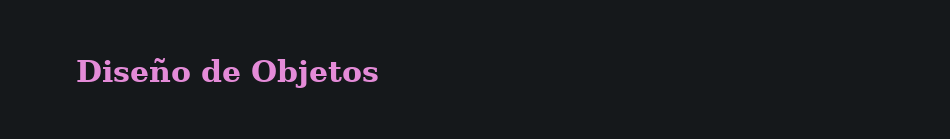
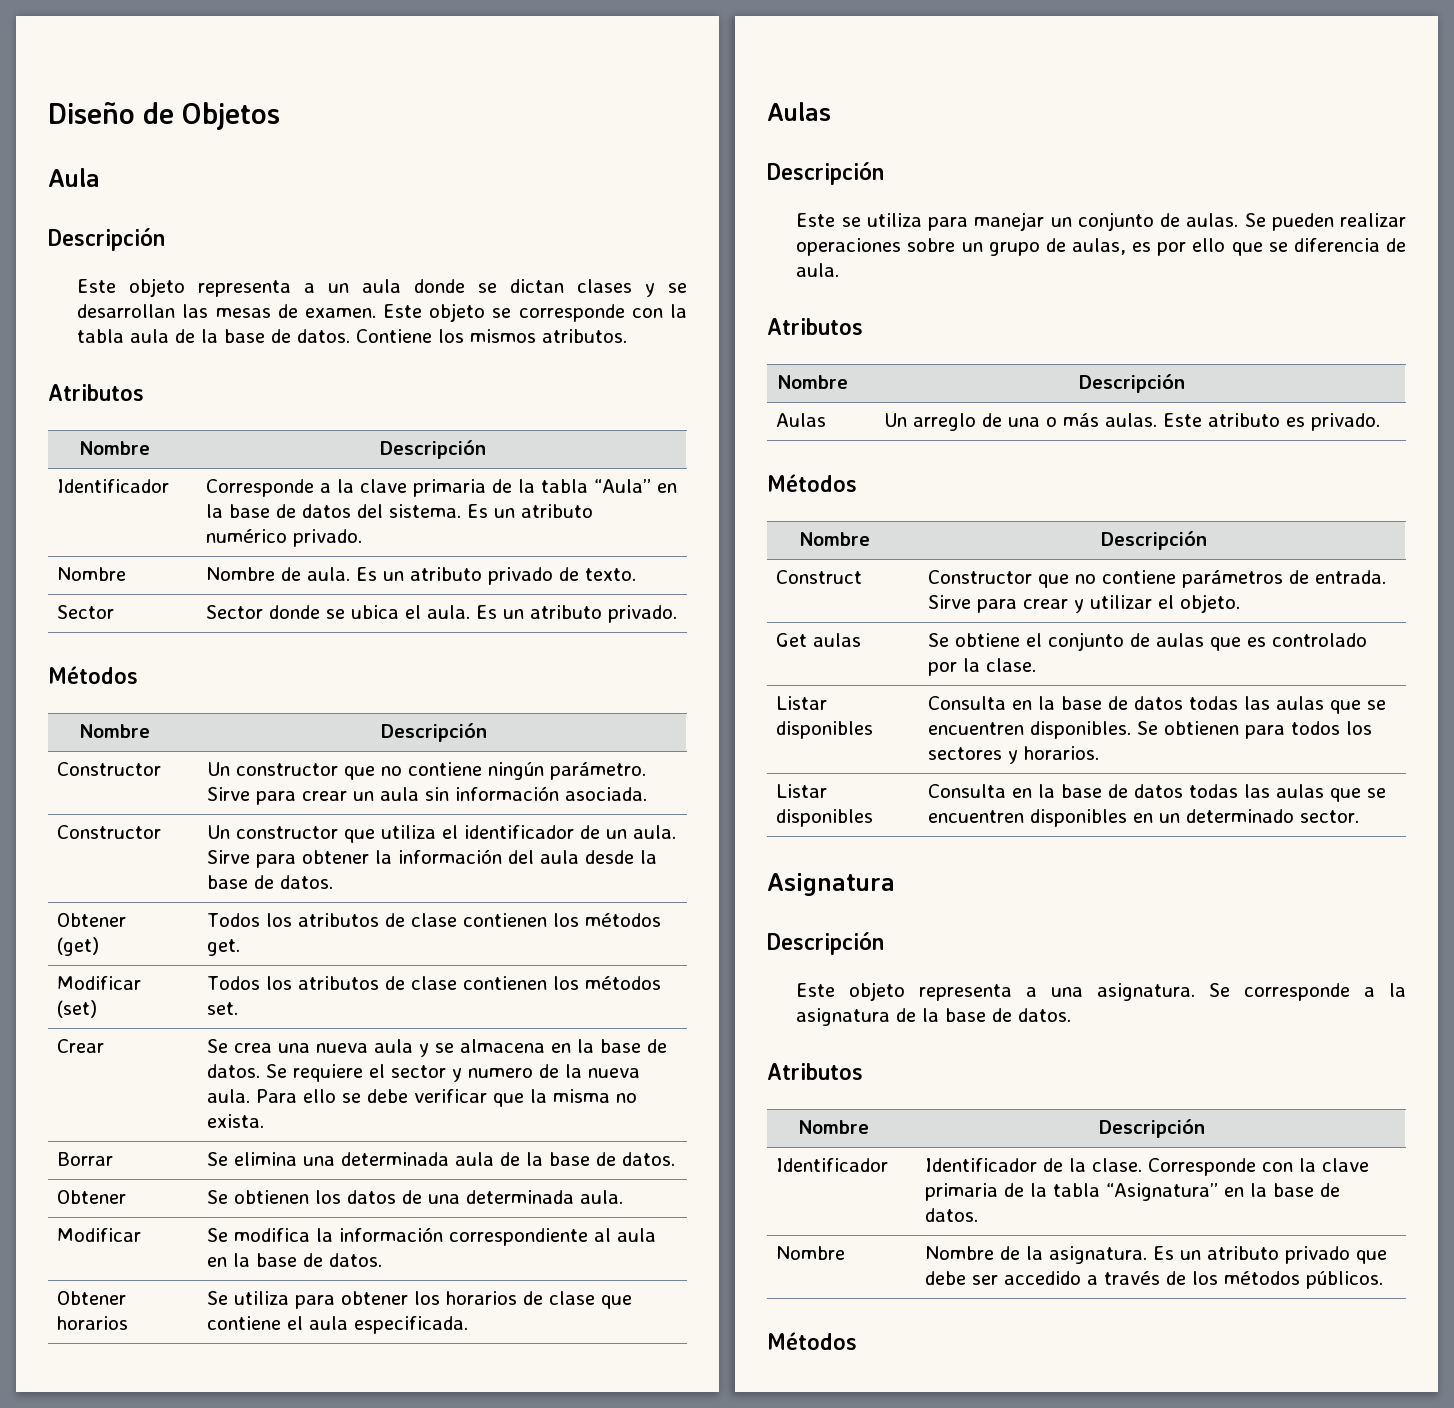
+ Aula
+ Descripción
+ Este objeto representa a un aula donde se dictan clases y se desarrollan las mesas de examen. Este objeto se corresponde con la tabla aula de la base de datos. Contiene los mismos atributos.
+ Atributos
+ Nombre | Descripción
+ Identificador | Corresponde a la clave primaria de la tabla “Aula” en la base de datos del sistema. Es un atributo numérico privado.
+ Nombre | Nombre de aula. Es un atributo privado de texto.
+ Sector | Sector donde se ubica el aula. Es un atributo privado.
+ Métodos
+ Nombre | Descripción
+ Constructor | Un constructor que no contiene ningún parámetro. Sirve para crear un aula sin información asociada.
+ Constructor | Un constructor que utiliza el identificador de un aula. Sirve para obtener la información del aula desde la base de datos.
+ Obtener (get) | Todos los atributos de clase contienen los métodos get.
+ Modificar (set) | Todos los atributos de clase contienen los métodos set.
+ Crear | Se crea una nueva aula y se almacena en la base de datos. Se requiere el sector y numero de la nueva aula. Para ello se debe verificar que la misma no exista.
+ Borrar | Se elimina una determinada aula de la base de datos.
+ Obtener | Se obtienen los datos de una determinada aula.
+ Modificar | Se modifica la información correspondiente al aula en la base de datos.
+ Obtener horarios | Se utiliza para obtener los horarios de clase que contiene el aula especificada.
+ Aulas
+ Descripción
+ Este se utiliza para manejar un conjunto de aulas. Se pueden realizar operaciones sobre un grupo de aulas, es por ello que se diferencia de aula.
+ Atributos
+ Nombre | Descripción
+ Aulas | Un arreglo de una o más aulas. Este atributo es privado.
+ Métodos
+ Nombre | Descripción
+ Construct | Constructor que no contiene parámetros de entrada. Sirve para crear y utilizar el objeto.
+ Get aulas | Se obtiene el conjunto de aulas que es controlado por la clase.
+ Listar disponibles | Consulta en la base de datos todas las aulas que se encuentren disponibles. Se obtienen para todos los sectores y horarios.
+ Listar disponibles | Consulta en la base de datos todas las aulas que se encuentren disponibles en un determinado sector.
+ Asignatura
+ Descripción
+ Este objeto representa a una asignatura. Se corresponde a la asignatura de la base de datos.
+ Atributos
+ Nombre | Descripción
+ Identificador | Identificador de la clase. Corresponde con la clave primaria de la tabla “Asignatura” en la base de datos.
+ Nombre | Nombre de la asignatura. Es un atributo privado que debe ser accedido a través de los métodos públicos.
+ Métodos

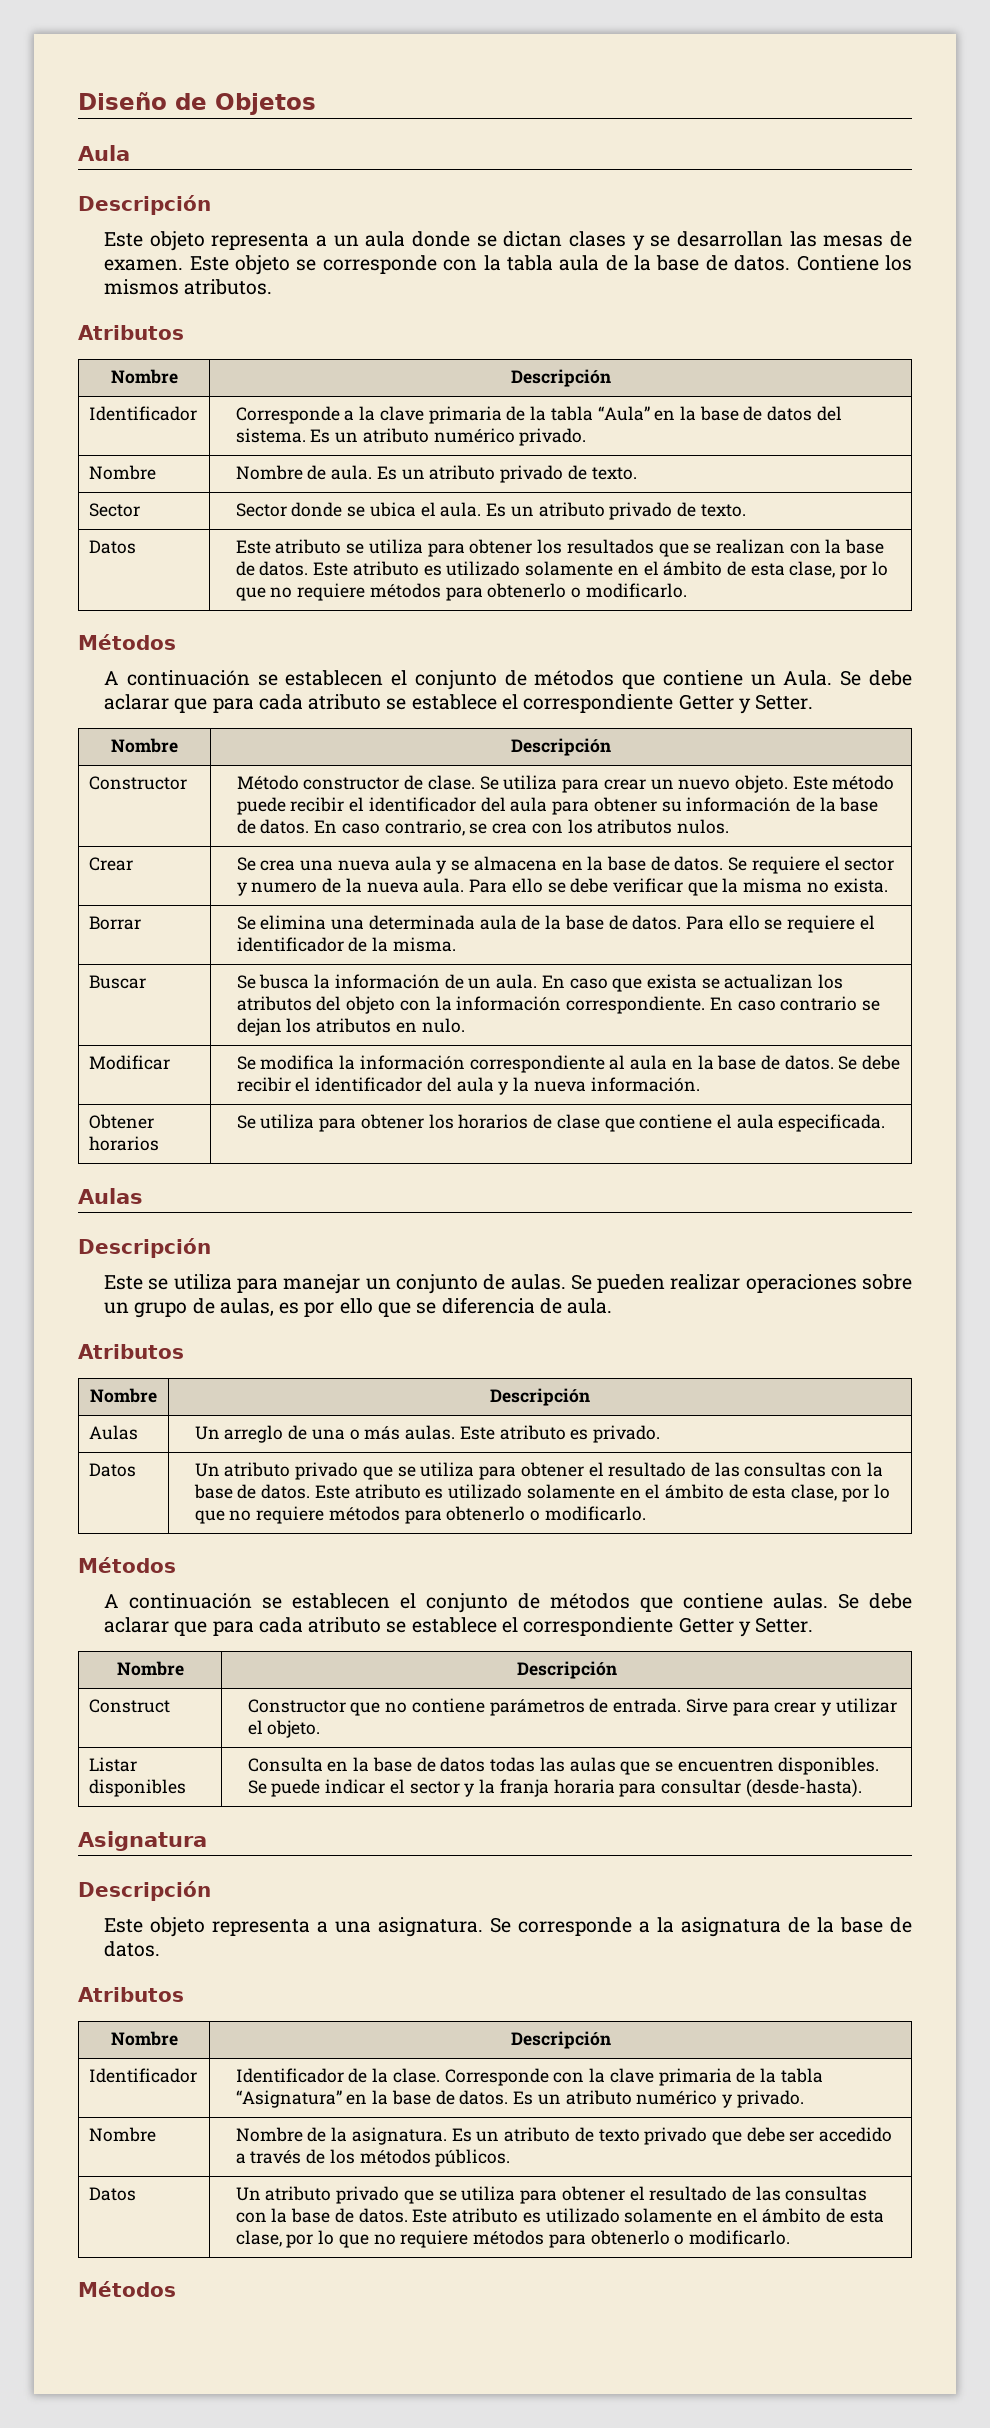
- Sector | Sector donde se ubica el aula. Es un atributo privado.
+ Sector | Sector donde se ubica el aula. Es un atributo privado de texto.
+ Datos | Este atributo se utiliza para obtener los resultados que se realizan con la base de datos. Este atributo es utilizado solamente en el ámbito de esta clase, por lo que no requiere métodos para obtenerlo o modificarlo.
  Métodos
+ A continuación se establecen el conjunto de métodos que contiene un Aula. Se debe aclarar que para cada atributo se establece el correspondiente Getter y Setter.
  Nombre | Descripción
- Constructor | Un constructor que no contiene ningún parámetro. Sirve para crear un aula sin información asociada.
- Constructor | Un constructor que utiliza el identificador de un aula. Sirve para obtener la información del aula desde la base de datos.
- Obtener (get) | Todos los atributos de clase contienen los métodos get.
- Modificar (set) | Todos los atributos de clase contienen los métodos set.
+ Constructor | Método constructor de clase. Se utiliza para crear un nuevo objeto. Este método puede recibir el identificador del aula para obtener su información de la base de datos. En caso contrario, se crea con los atributos nulos.
- Borrar | Se elimina una determinada aula de la base de datos.
- Obtener | Se obtienen los datos de una determinada aula.
+ Borrar | Se elimina una determinada aula de la base de datos. Para ello se requiere el identificador de la misma.
+ Buscar | Se busca la información de un aula. En caso que exista se actualizan los atributos del objeto con la información correspondiente. En caso contrario se dejan los atributos en nulo.
- Modificar | Se modifica la información correspondiente al aula en la base de datos.
+ Modificar | Se modifica la información correspondiente al aula en la base de datos. Se debe recibir el identificador del aula y la nueva información.
  Aulas | Un arreglo de una o más aulas. Este atributo es privado.
+ Datos | Un atributo privado que se utiliza para obtener el resultado de las consultas con la base de datos. Este atributo es utilizado solamente en el ámbito de esta clase, por lo que no requiere métodos para obtenerlo o modificarlo.
  Métodos
+ A continuación se establecen el conjunto de métodos que contiene aulas. Se debe aclarar que para cada atributo se establece el correspondiente Getter y Setter.
- Get aulas | Se obtiene el conjunto de aulas que es controlado por la clase.
- Listar disponibles | Consulta en la base de datos todas las aulas que se encuentren disponibles. Se obtienen para todos los sectores y horarios.
- Listar disponibles | Consulta en la base de datos todas las aulas que se encuentren disponibles en un determinado sector.
+ Listar disponibles | Consulta en la base de datos todas las aulas que se encuentren disponibles. Se puede indicar el sector y la franja horaria para consultar (desde-hasta).
- Identificador | Identificador de la clase. Corresponde con la clave primaria de la tabla “Asignatura” en la base de datos.
+ Identificador | Identificador de la clase. Corresponde con la clave primaria de la tabla “Asignatura” en la base de datos. Es un atributo numérico y privado.
- Nombre | Nombre de la asignatura. Es un atributo privado que debe ser accedido a través de los métodos públicos.
+ Nombre | Nombre de la asignatura. Es un atributo de texto privado que debe ser accedido a través de los métodos públicos.
+ Datos | Un atributo privado que se utiliza para obtener el resultado de las consultas con la base de datos. Este atributo es utilizado solamente en el ámbito de esta clase, por lo que no requiere métodos para obtenerlo o modificarlo.

